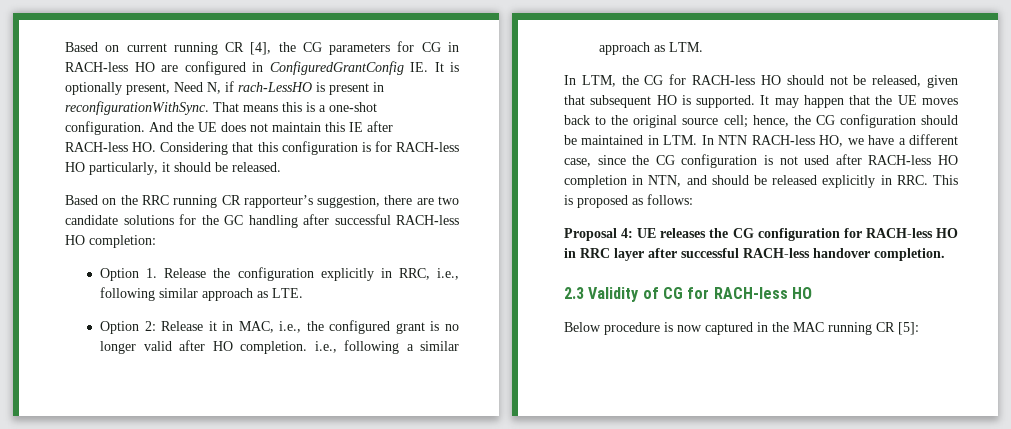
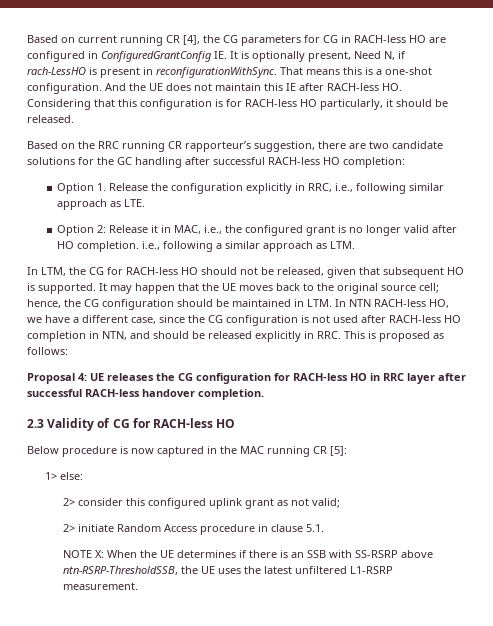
+ 1> else:
+ 2> consider this configured uplink grant as not valid;
+ 2> initiate Random Access procedure in clause 5.1.
+ NOTE X: When the UE determines if there is an SSB with SS-RSRP above ntn-RSRP-ThresholdSSB, the UE uses the latest unfiltered L1-RSRP measurement.

